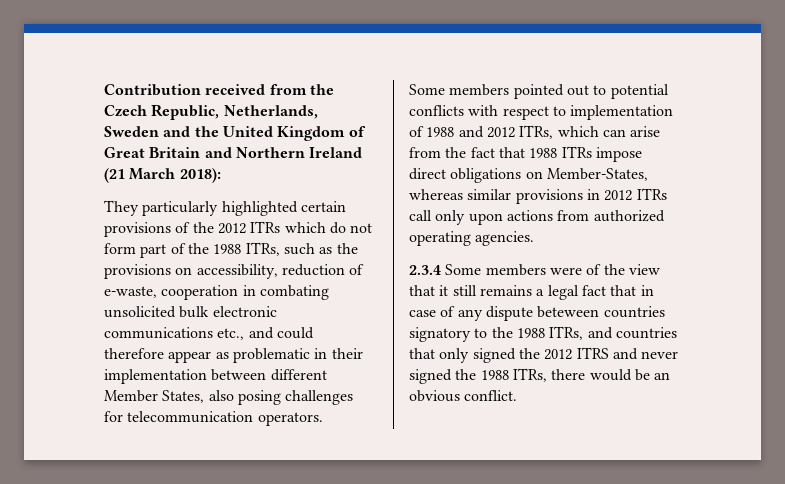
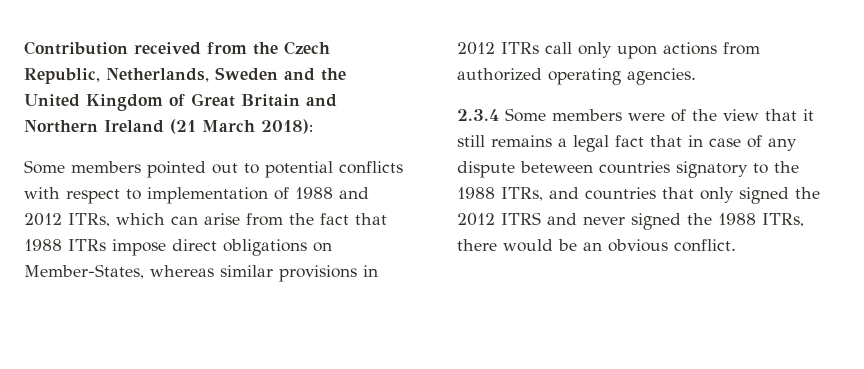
- They particularly highlighted certain provisions of the 2012 ITRs which do not form part of the 1988 ITRs, such as the provisions on accessibility, reduction of e-waste, cooperation in combating unsolicited bulk electronic communications etc., and could therefore appear as problematic in their implementation between different Member States, also posing challenges for telecommunication operators.

